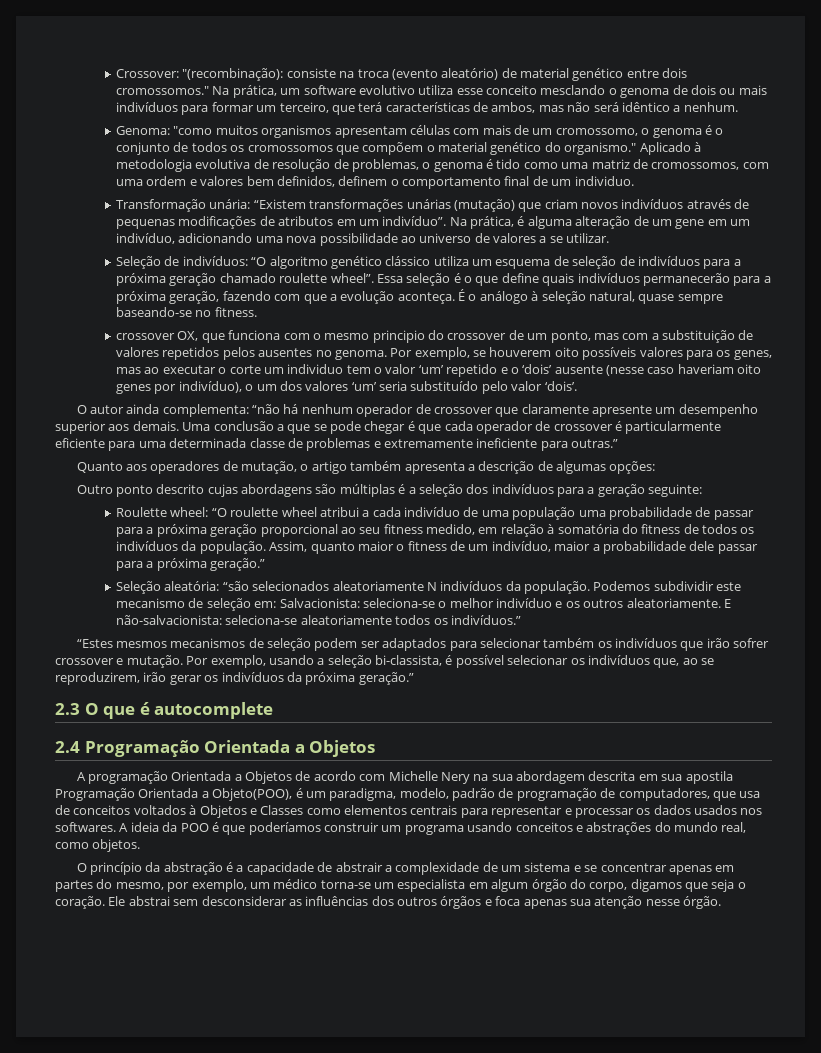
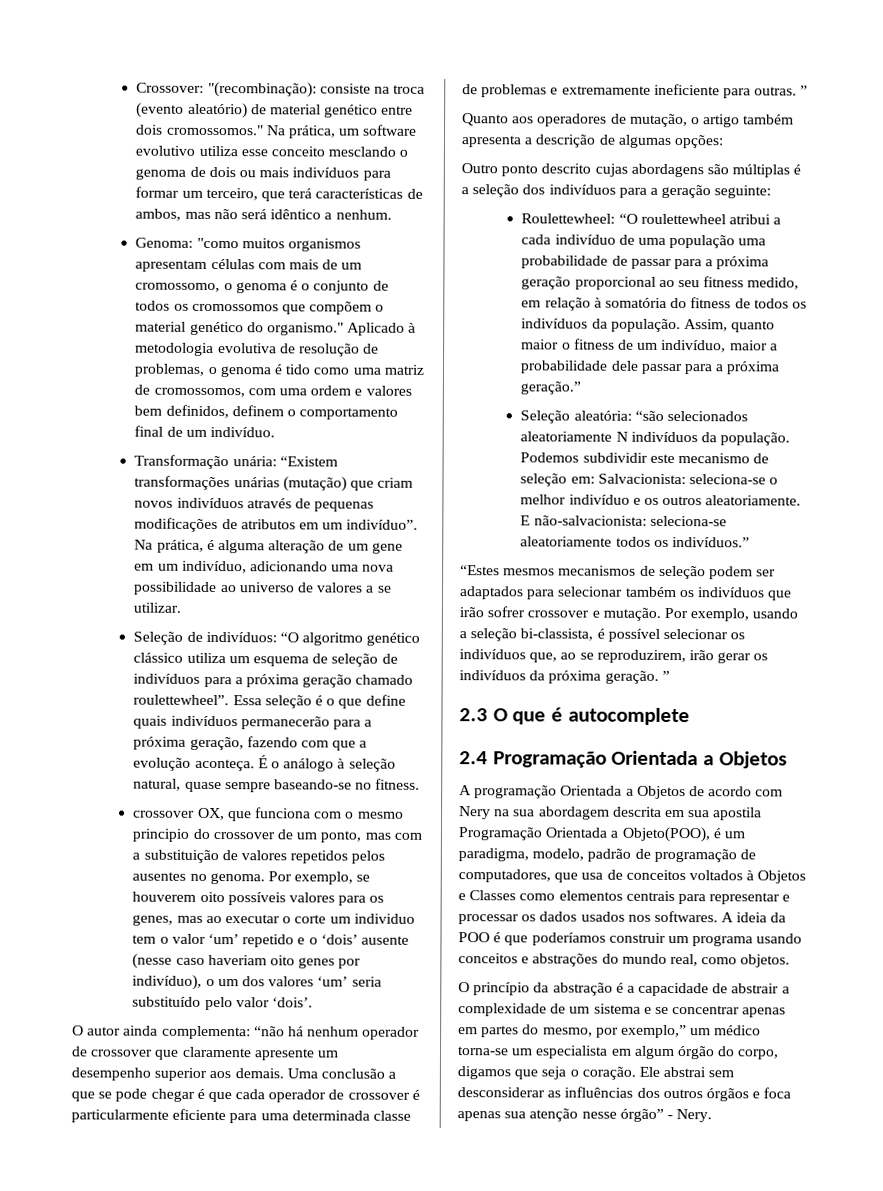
- Aplicado à metodologia evolutiva de resolução de problemas, o genoma é tido como uma matriz de cromossomos, com uma ordem e valores bem definidos, definem o comportamento final de um individuo.
+ Aplicado à metodologia evolutiva de resolução de problemas, o genoma é tido como uma matriz de cromossomos, com uma ordem e valores bem definidos, definem o comportamento final de um indivíduo.
- Seleção de indivíduos: “O algoritmo genético clássico utiliza um esquema de seleção de indivíduos para a próxima geração chamado roulette wheel”.
+ Seleção de indivíduos: “O algoritmo genético clássico utiliza um esquema de seleção de indivíduos para a próxima geração chamado roulettewheel”.
- Uma conclusão a que se pode chegar é que cada operador de crossover é particularmente eficiente para uma determinada classe de problemas e extremamente ineficiente para outras.”
+ Uma conclusão a que se pode chegar é que cada operador de crossover é particularmente eficiente para uma determinada classe de problemas e extremamente ineficiente para outras. ”
- Roulette wheel: “O roulette wheel atribui a cada indivíduo de uma população uma probabilidade de passar para a próxima geração proporcional ao seu fitness medido, em relação à somatória do fitness de todos os indivíduos da população.
+ Roulettewheel: “O roulettewheel atribui a cada indivíduo de uma população uma probabilidade de passar para a próxima geração proporcional ao seu fitness medido, em relação à somatória do fitness de todos os indivíduos da população.
- Por exemplo, usando a seleção bi-classista, é possível selecionar os indivíduos que, ao se reproduzirem, irão gerar os indivíduos da próxima geração.”
+ Por exemplo, usando a seleção bi-classista, é possível selecionar os indivíduos que, ao se reproduzirem, irão gerar os indivíduos da próxima geração. ”
- A programação Orientada a Objetos de acordo com Michelle Nery na sua abordagem descrita em sua apostila Programação Orientada a Objeto(POO), é um paradigma, modelo, padrão de programação de computadores, que usa de conceitos voltados à Objetos e Classes como elementos centrais para representar e processar os dados usados nos softwares.
+ A programação Orientada a Objetos de acordo com Nery na sua abordagem descrita em sua apostila Programação Orientada a Objeto(POO), é um paradigma, modelo, padrão de programação de computadores, que usa de conceitos voltados à Objetos e Classes como elementos centrais para representar e processar os dados usados nos softwares.
- O princípio da abstração é a capacidade de abstrair a complexidade de um sistema e se concentrar apenas em partes do mesmo, por exemplo, um médico torna-se um especialista em algum órgão do corpo, digamos que seja o coração.
+ O princípio da abstração é a capacidade de abstrair a complexidade de um sistema e se concentrar apenas em partes do mesmo, por exemplo,” um médico torna-se um especialista em algum órgão do corpo, digamos que seja o coração.
- Ele abstrai sem desconsiderar as influências dos outros órgãos e foca apenas sua atenção nesse órgão.
+ Ele abstrai sem desconsiderar as influências dos outros órgãos e foca apenas sua atenção nesse órgão” - Nery.

